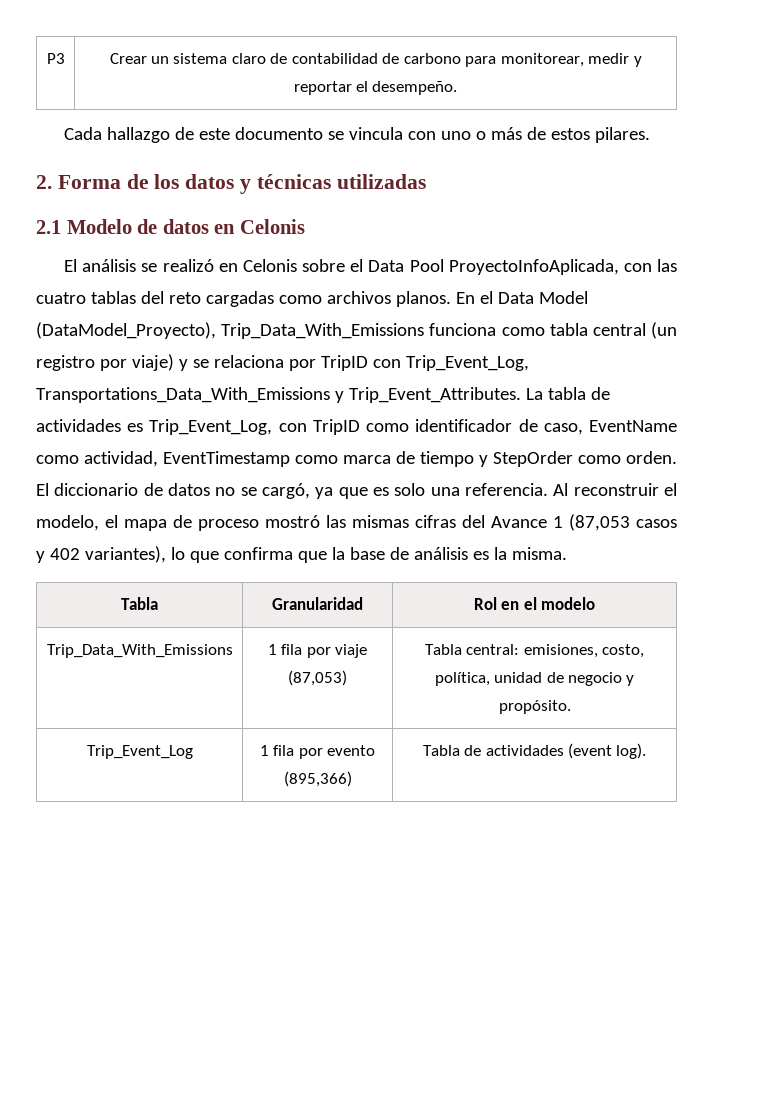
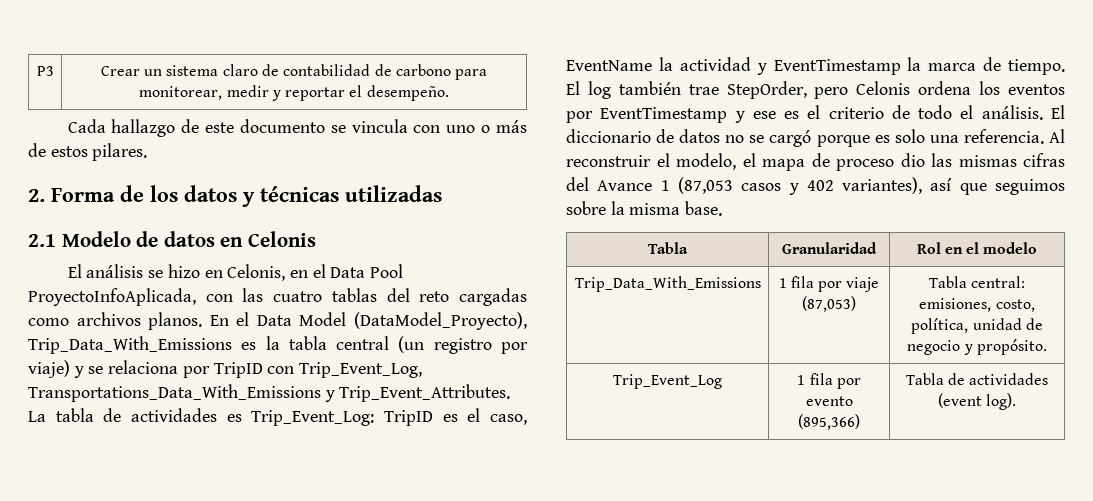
- El análisis se realizó en Celonis sobre el Data Pool ProyectoInfoAplicada, con las cuatro tablas del reto cargadas como archivos planos.
+ El análisis se hizo en Celonis, en el Data Pool ProyectoInfoAplicada, con las cuatro tablas del reto cargadas como archivos planos.
- En el Data Model (DataModel_Proyecto), Trip_Data_With_Emissions funciona como tabla central (un registro por viaje) y se relaciona por TripID con Trip_Event_Log, Transportations_Data_With_Emissions y Trip_Event_Attributes.
+ En el Data Model (DataModel_Proyecto), Trip_Data_With_Emissions es la tabla central (un registro por viaje) y se relaciona por TripID con Trip_Event_Log, Transportations_Data_With_Emissions y Trip_Event_Attributes.
- La tabla de actividades es Trip_Event_Log, con TripID como identificador de caso, EventName como actividad, EventTimestamp como marca de tiempo y StepOrder como orden.
+ La tabla de actividades es Trip_Event_Log: TripID es el caso, EventName la actividad y EventTimestamp la marca de tiempo. El log también trae StepOrder, pero Celonis ordena los eventos por EventTimestamp y ese es el criterio de todo el análisis.
- El diccionario de datos no se cargó, ya que es solo una referencia.
+ El diccionario de datos no se cargó porque es solo una referencia.
- Al reconstruir el modelo, el mapa de proceso mostró las mismas cifras del Avance 1 (87,053 casos y 402 variantes), lo que confirma que la base de análisis es la misma.
+ Al reconstruir el modelo, el mapa de proceso dio las mismas cifras del Avance 1 (87,053 casos y 402 variantes), así que seguimos sobre la misma base.

